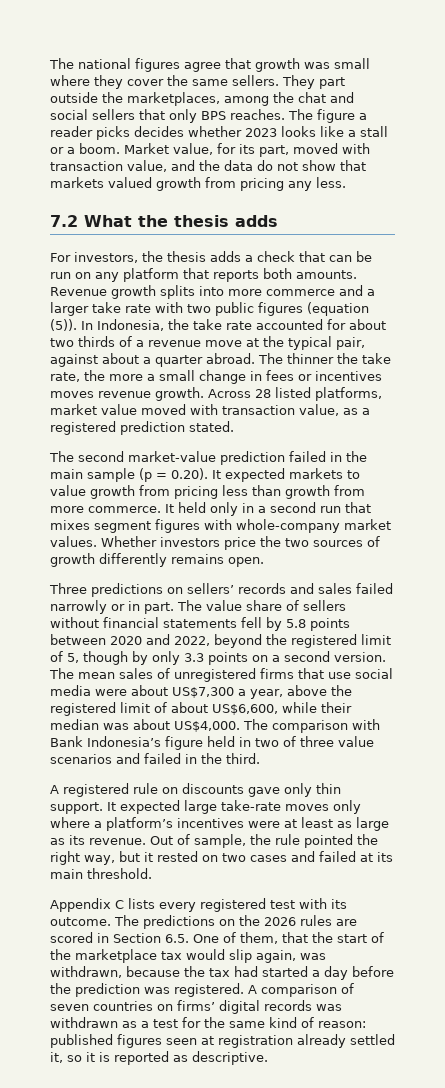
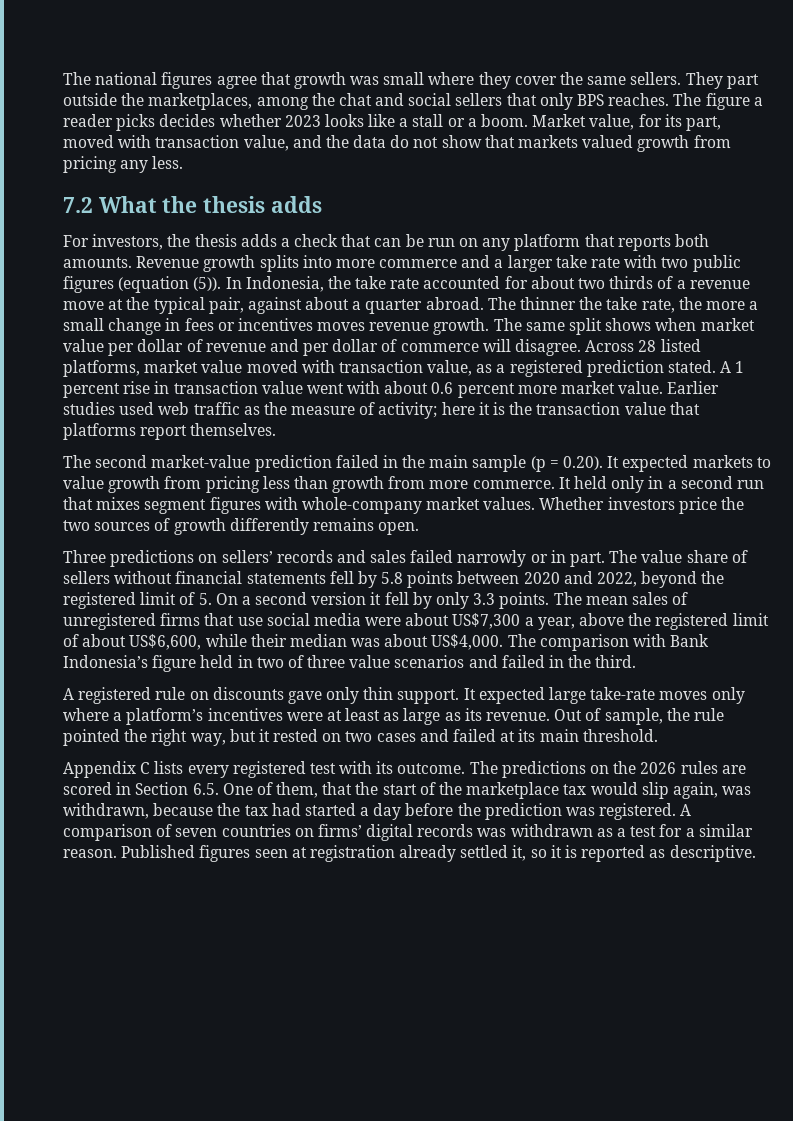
+ The same split shows when market value per dollar of revenue and per dollar of commerce will disagree.
+ A 1 percent rise in transaction value went with about 0.6 percent more market value. Earlier studies used web traffic as the measure of activity; here it is the transaction value that platforms report themselves.
- The value share of sellers without financial statements fell by 5.8 points between 2020 and 2022, beyond the registered limit of 5, though by only 3.3 points on a second version.
+ The value share of sellers without financial statements fell by 5.8 points between 2020 and 2022, beyond the registered limit of 5. On a second version it fell by only 3.3 points.
- A comparison of seven countries on firms’ digital records was withdrawn as a test for the same kind of reason: published figures seen at registration already settled it, so it is reported as descriptive.
+ A comparison of seven countries on firms’ digital records was withdrawn as a test for a similar reason. Published figures seen at registration already settled it, so it is reported as descriptive.

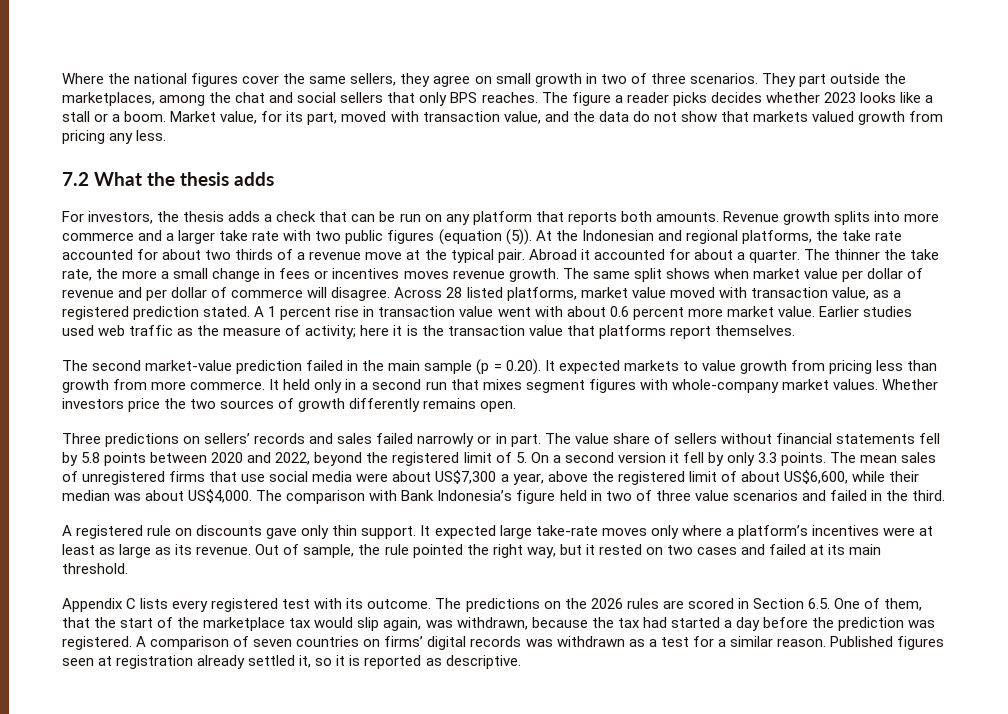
- The national figures agree that growth was small where they cover the same sellers.
+ Where the national figures cover the same sellers, they agree on small growth in two of three scenarios.
- In Indonesia, the take rate accounted for about two thirds of a revenue move at the typical pair, against about a quarter abroad.
+ At the Indonesian and regional platforms, the take rate accounted for about two thirds of a revenue move at the typical pair. Abroad it accounted for about a quarter.

